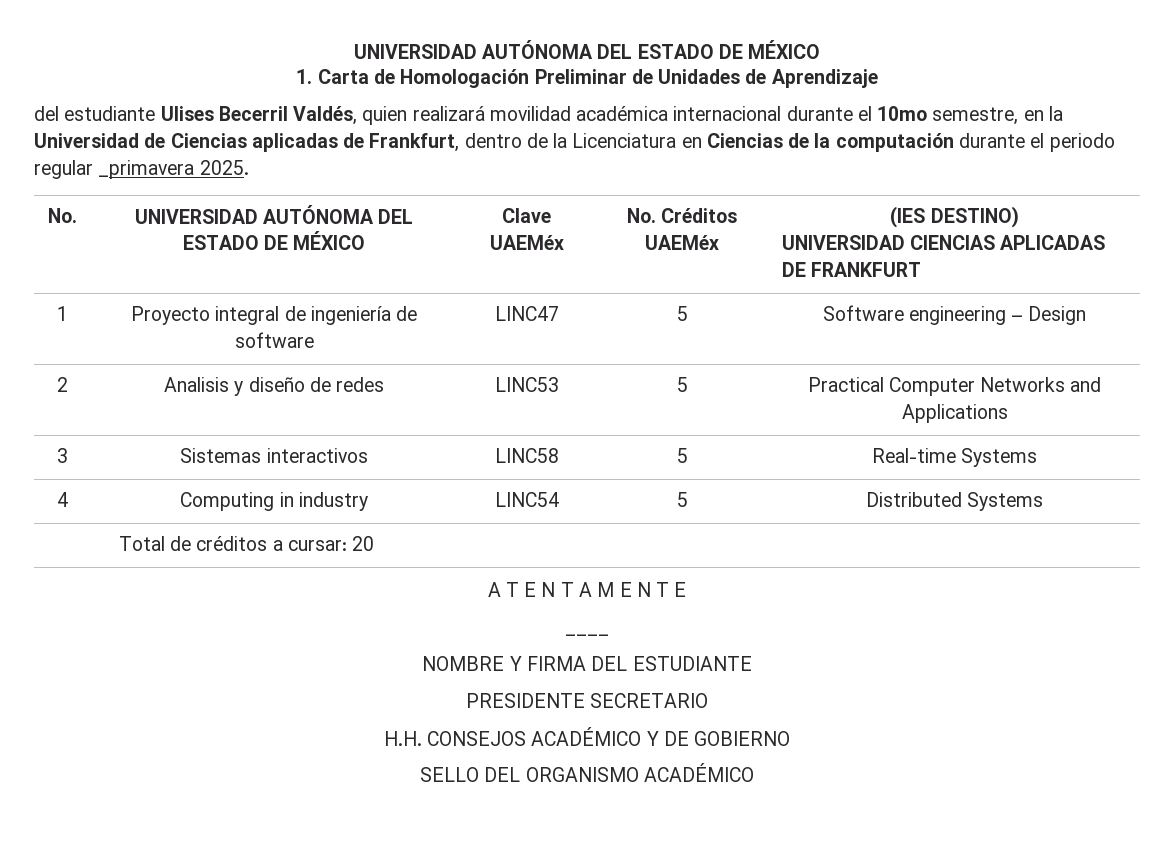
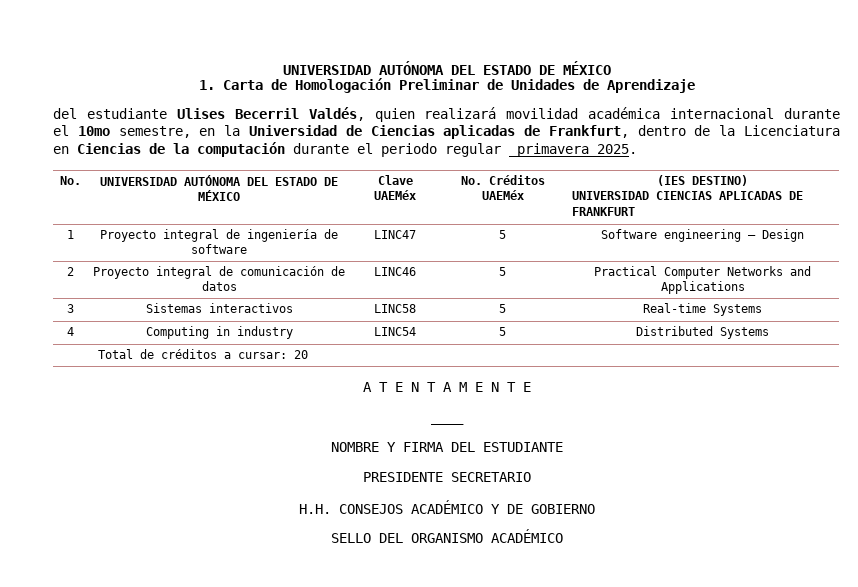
- 2 | Analisis y diseño de redes | LINC53 | 5 | Practical Computer Networks and Applications
+ 2 | Proyecto integral de comunicación de datos | LINC46 | 5 | Practical Computer Networks and Applications

